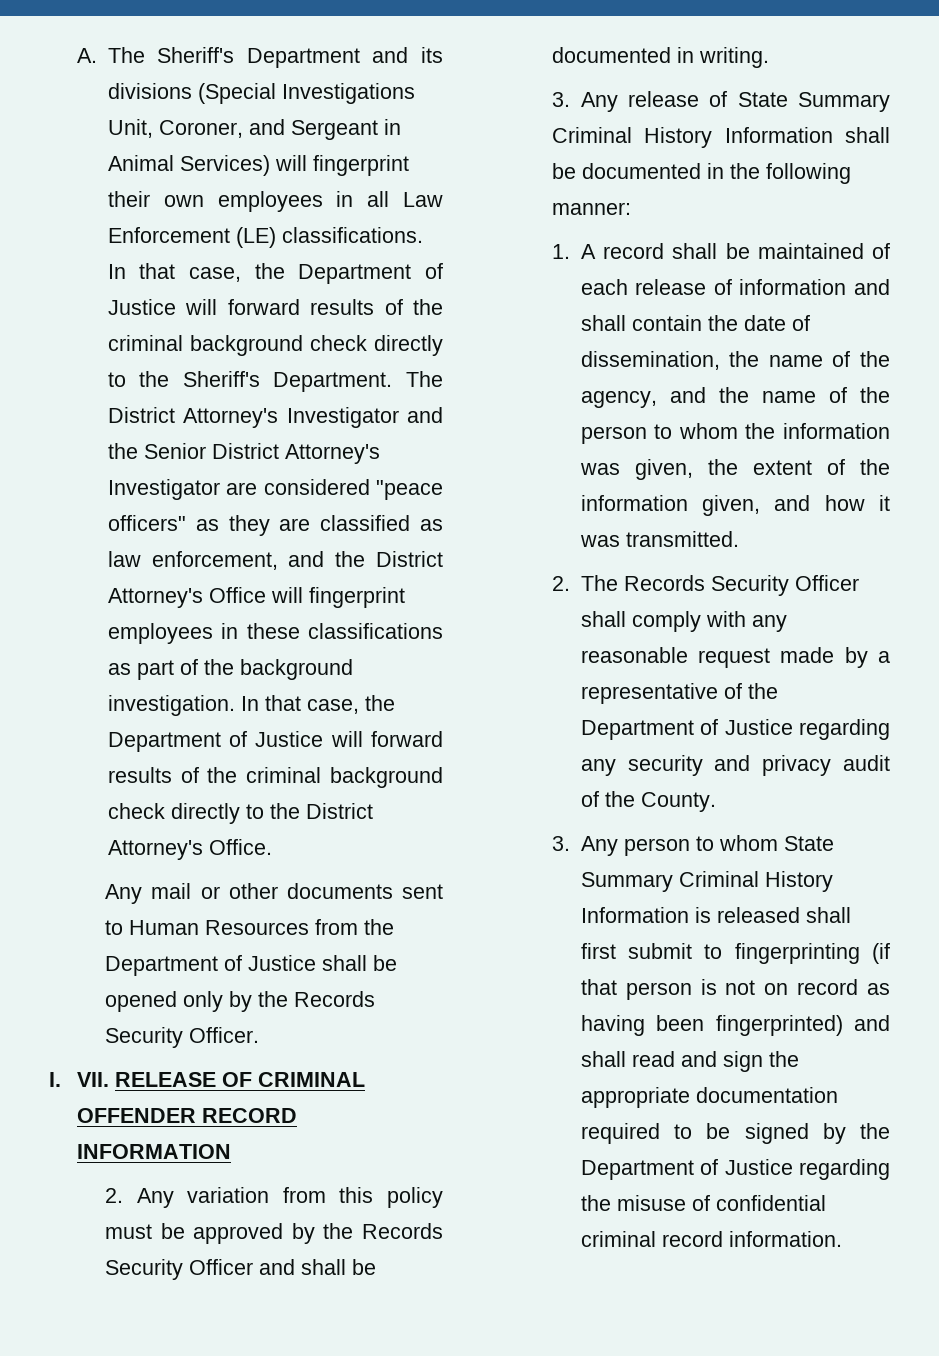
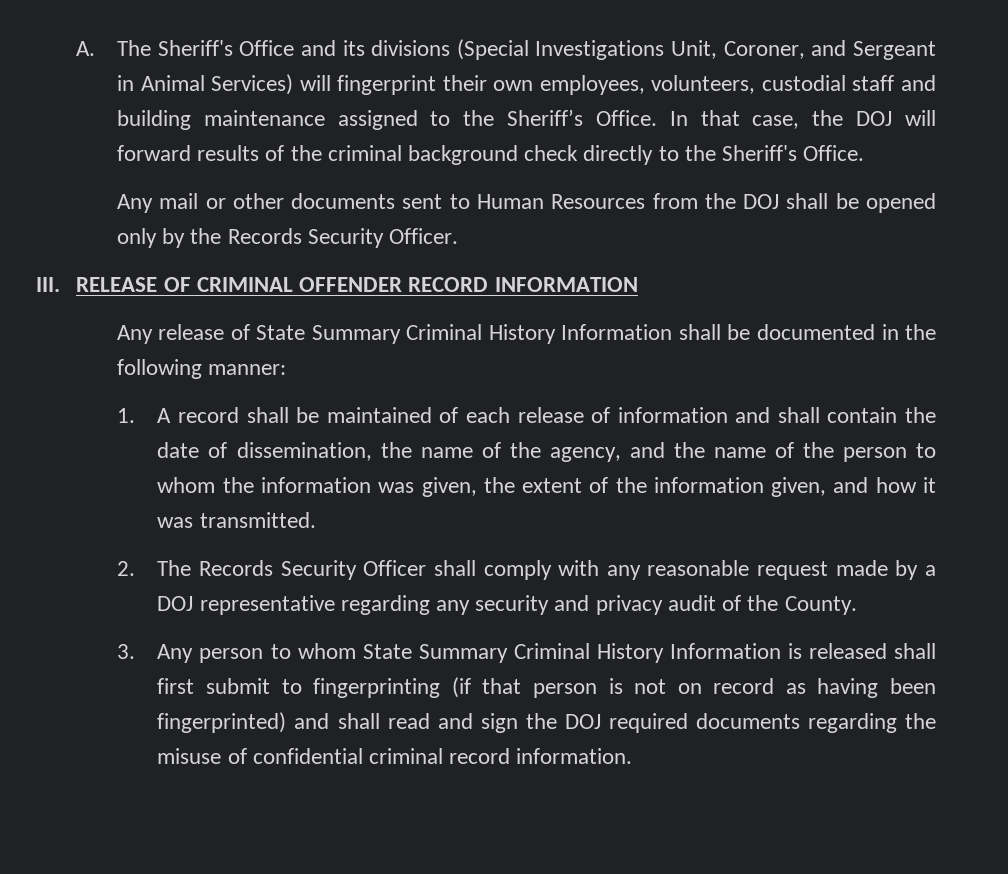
- A. The Sheriff's Department and its divisions (Special Investigations Unit, Coroner, and Sergeant in Animal Services) will fingerprint their own employees in all Law Enforcement (LE) classifications. In that case, the Department of Justice will forward results of the criminal background check directly to the Sheriff's Department. The District Attorney's Investigator and the Senior District Attorney's Investigator are considered "peace officers" as they are classified as law enforcement, and the District Attorney's Office will fingerprint employees in these classifications as part of the background investigation. In that case, the Department of Justice will forward results of the criminal background check directly to the District Attorney's Office.
+ A. The Sheriff's Office and its divisions (Special Investigations Unit, Coroner, and Sergeant in Animal Services) will fingerprint their own employees, volunteers, custodial staff and building maintenance assigned to the Sheriff’s Office. In that case, the DOJ will forward results of the criminal background check directly to the Sheriff's Office.
- Any mail or other documents sent to Human Resources from the Department of Justice shall be opened only by the Records Security Officer.
+ Any mail or other documents sent to Human Resources from the DOJ shall be opened only by the Records Security Officer.
- I. VII. RELEASE OF CRIMINAL OFFENDER RECORD INFORMATION
+ III. RELEASE OF CRIMINAL OFFENDER RECORD INFORMATION
- 2. Any variation from this policy must be approved by the Records Security Officer and shall be documented in writing.
- 3. Any release of State Summary Criminal History Information shall be documented in the following manner:
+ Any release of State Summary Criminal History Information shall be documented in the following manner:
- 2. The Records Security Officer shall comply with any reasonable request made by a representative of the Department of Justice regarding any security and privacy audit of the County.
+ 2. The Records Security Officer shall comply with any reasonable request made by a DOJ representative regarding any security and privacy audit of the County.
- 3. Any person to whom State Summary Criminal History Information is released shall first submit to fingerprinting (if that person is not on record as having been fingerprinted) and shall read and sign the appropriate documentation required to be signed by the Department of Justice regarding the misuse of confidential criminal record information.
+ 3. Any person to whom State Summary Criminal History Information is released shall first submit to fingerprinting (if that person is not on record as having been fingerprinted) and shall read and sign the DOJ required documents regarding the misuse of confidential criminal record information.

